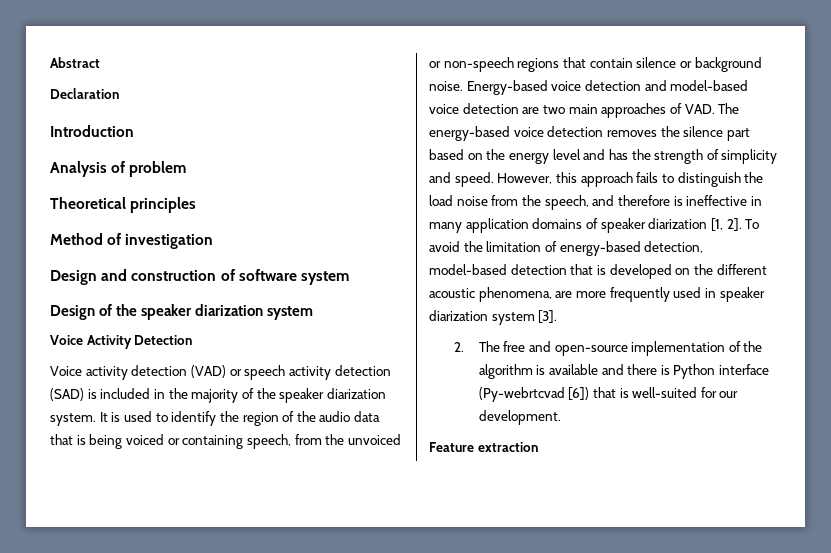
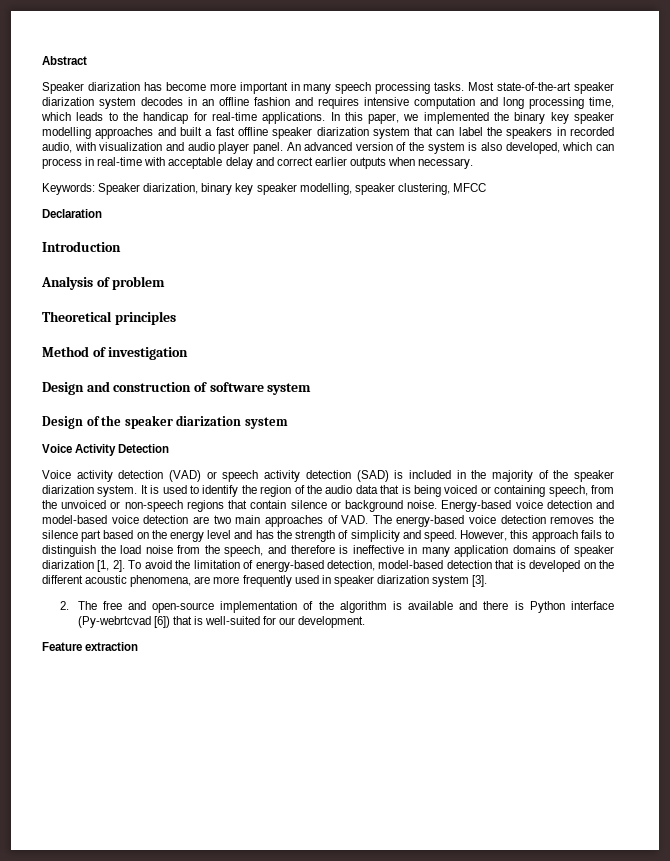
+ Speaker diarization has become more important in many speech processing tasks. Most state-of-the-art speaker diarization system decodes in an offline fashion and requires intensive computation and long processing time, which leads to the handicap for real-time applications. In this paper, we implemented the binary key speaker modelling approaches and built a fast offline speaker diarization system that can label the speakers in recorded audio, with visualization and audio player panel. An advanced version of the system is also developed, which can process in real-time with acceptable delay and correct earlier outputs when necessary.
+ Keywords: Speaker diarization, binary key speaker modelling, speaker clustering, MFCC

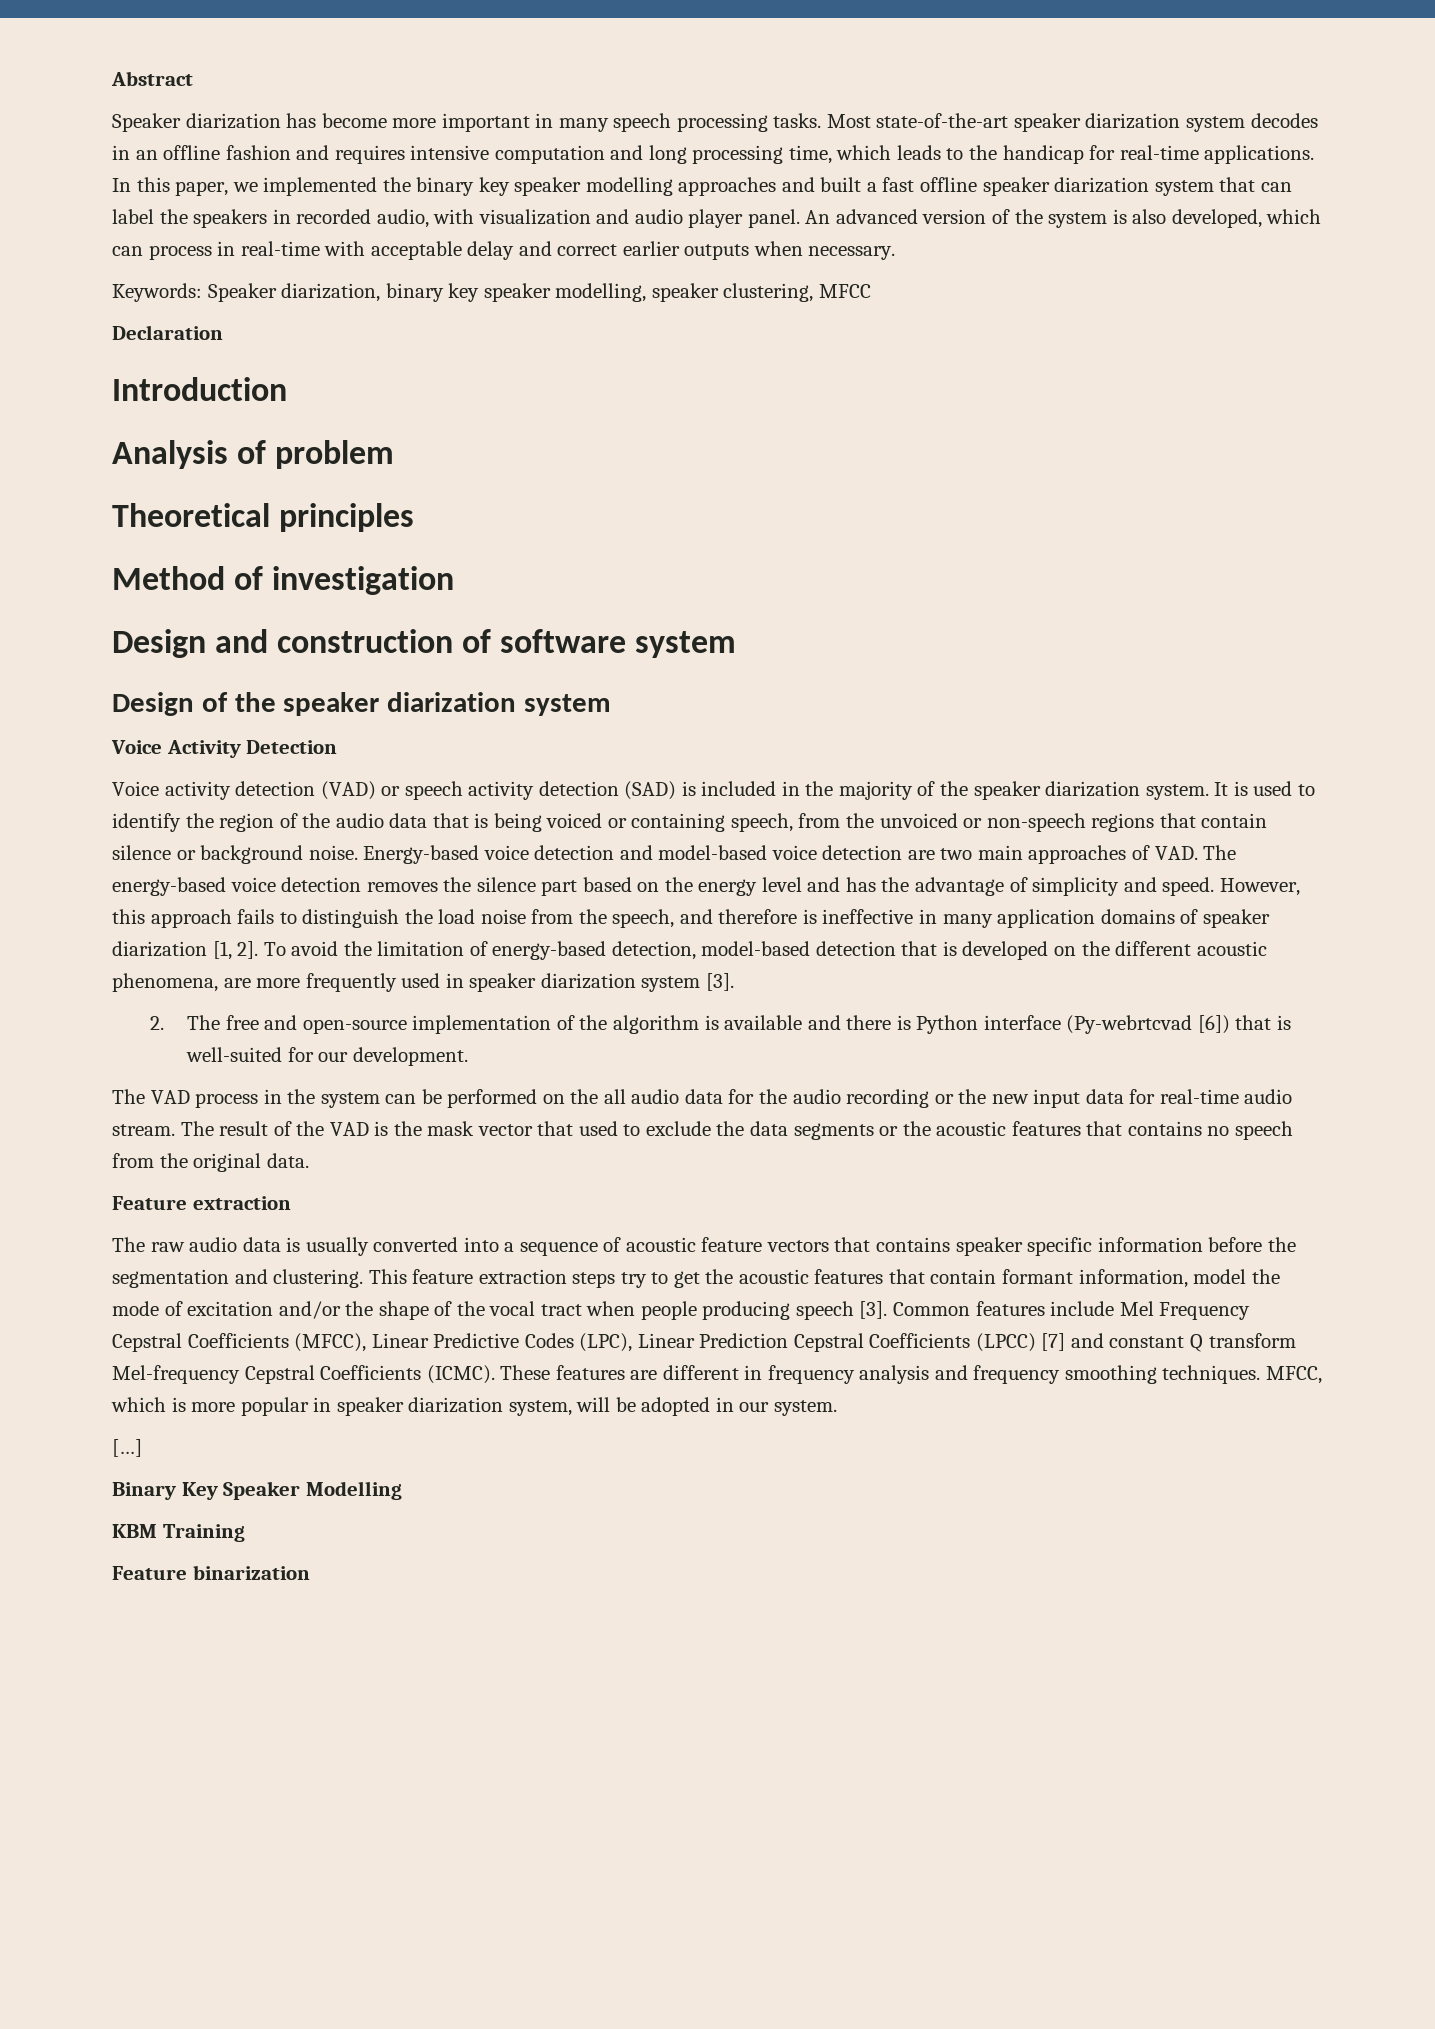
- Energy-based voice detection and model-based voice detection are two main approaches of VAD. The energy-based voice detection removes the silence part based on the energy level and has the strength of simplicity and speed.
+ Energy-based voice detection and model-based voice detection are two main approaches of VAD. The energy-based voice detection removes the silence part based on the energy level and has the advantage of simplicity and speed.
+ The VAD process in the system can be performed on the all audio data for the audio recording or the new input data for real-time audio stream. The result of the VAD is the mask vector that used to exclude the data segments or the acoustic features that contains no speech from the original data.
  Feature extraction
+ The raw audio data is usually converted into a sequence of acoustic feature vectors that contains speaker specific information before the segmentation and clustering. This feature extraction steps try to get the acoustic features that contain formant information, model the mode of excitation and/or the shape of the vocal tract when people producing speech [3]. Common features include Mel Frequency Cepstral Coefficients (MFCC), Linear Predictive Codes (LPC), Linear Prediction Cepstral Coefficients (LPCC) [7] and constant Q transform Mel-frequency Cepstral Coefficients (ICMC). These features are different in frequency analysis and frequency smoothing techniques. MFCC, which is more popular in speaker diarization system, will be adopted in our system.
+ […]
+ Binary Key Speaker Modelling
+ KBM Training
+ Feature binarization

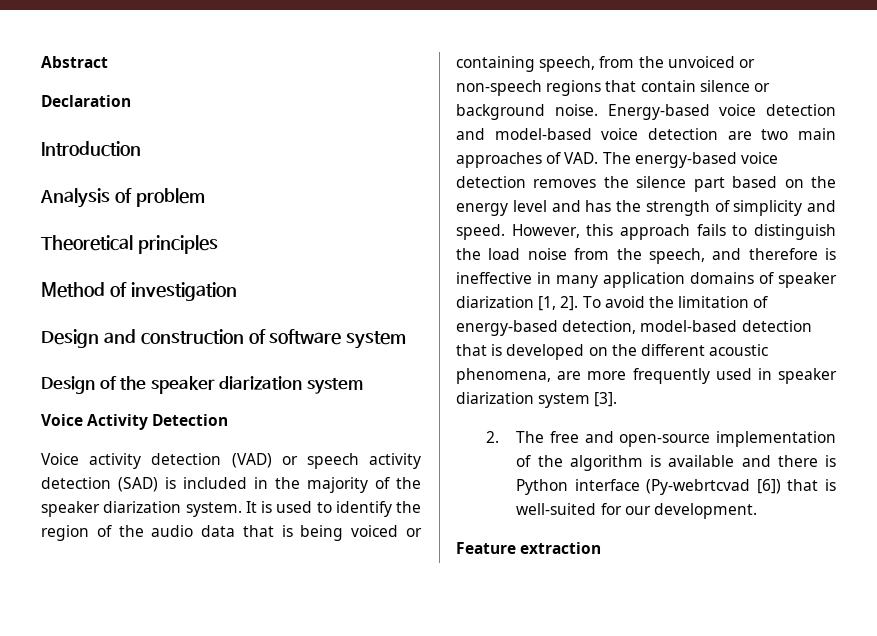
- Speaker diarization has become more important in many speech processing tasks. Most state-of-the-art speaker diarization system decodes in an offline fashion and requires intensive computation and long processing time, which leads to the handicap for real-time applications. In this paper, we implemented the binary key speaker modelling approaches and built a fast offline speaker diarization system that can label the speakers in recorded audio, with visualization and audio player panel. An advanced version of the system is also developed, which can process in real-time with acceptable delay and correct earlier outputs when necessary.
- Keywords: Speaker diarization, binary key speaker modelling, speaker clustering, MFCC
- Energy-based voice detection and model-based voice detection are two main approaches of VAD. The energy-based voice detection removes the silence part based on the energy level and has the advantage of simplicity and speed.
+ Energy-based voice detection and model-based voice detection are two main approaches of VAD. The energy-based voice detection removes the silence part based on the energy level and has the strength of simplicity and speed.
- The VAD process in the system can be performed on the all audio data for the audio recording or the new input data for real-time audio stream. The result of the VAD is the mask vector that used to exclude the data segments or the acoustic features that contains no speech from the original data.
  Feature extraction
- The raw audio data is usually converted into a sequence of acoustic feature vectors that contains speaker specific information before the segmentation and clustering. This feature extraction steps try to get the acoustic features that contain formant information, model the mode of excitation and/or the shape of the vocal tract when people producing speech [3]. Common features include Mel Frequency Cepstral Coefficients (MFCC), Linear Predictive Codes (LPC), Linear Prediction Cepstral Coefficients (LPCC) [7] and constant Q transform Mel-frequency Cepstral Coefficients (ICMC). These features are different in frequency analysis and frequency smoothing techniques. MFCC, which is more popular in speaker diarization system, will be adopted in our system.
- […]
- Binary Key Speaker Modelling
- KBM Training
- Feature binarization

